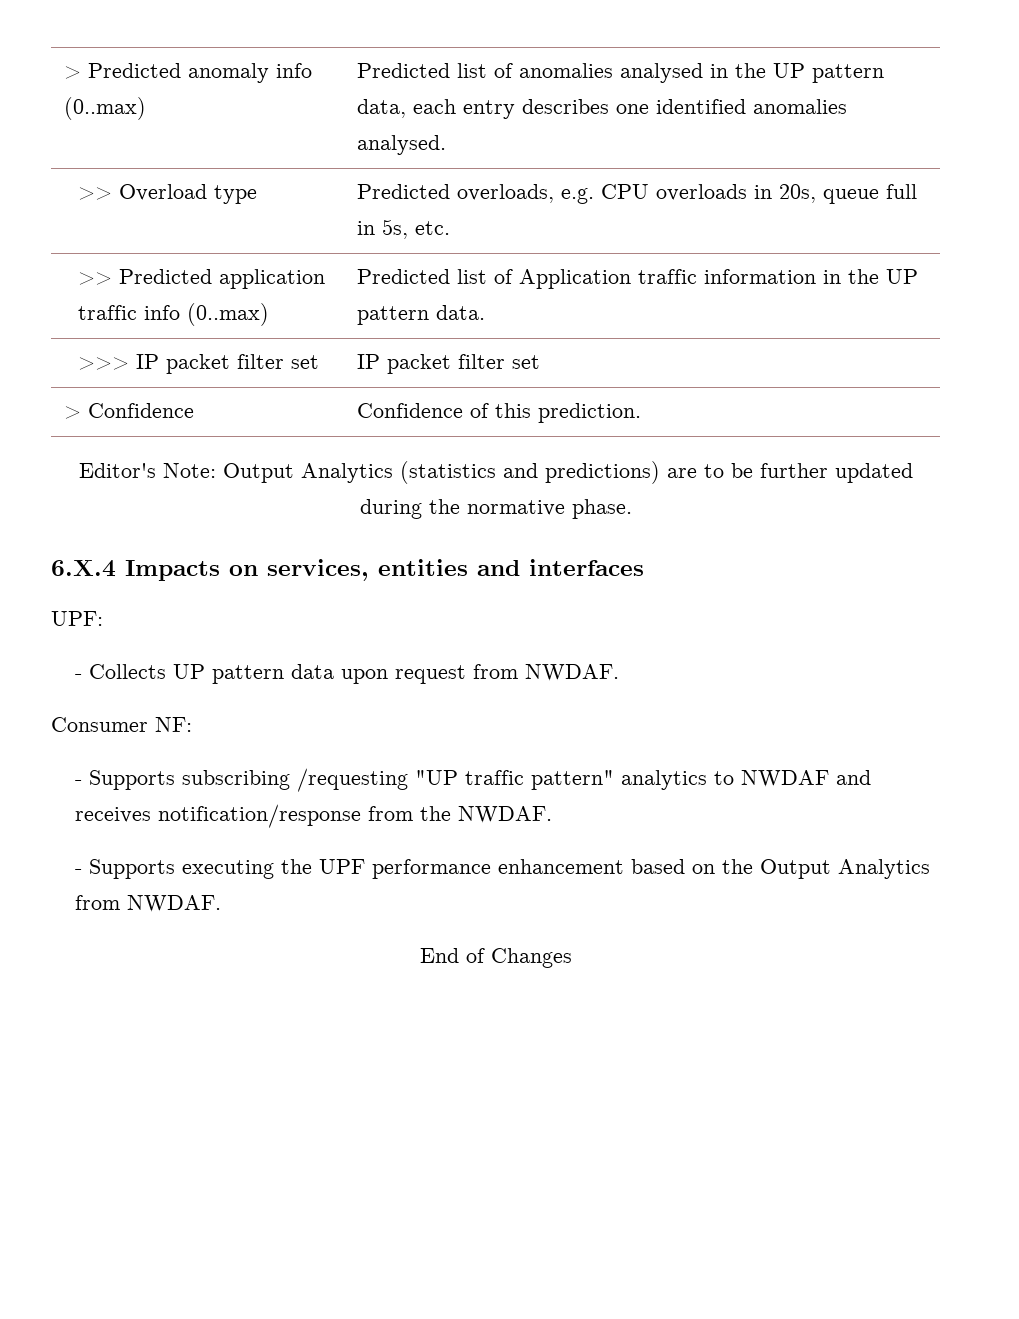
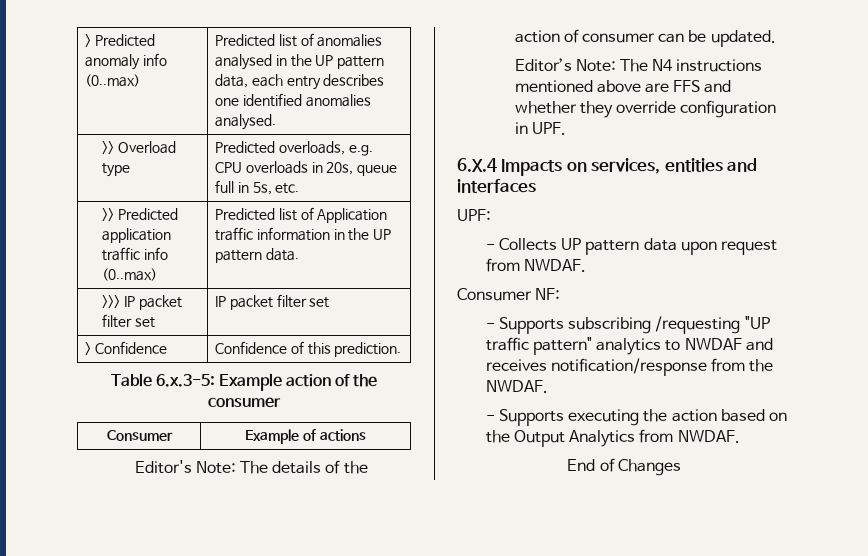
- Editor's Note: Output Analytics (statistics and predictions) are to be further updated during the normative phase.
+ Table 6.x.3-5: Example action of the consumer
+ Consumer | Example of actions
+ Editor's Note: The details of the action of consumer can be updated.
+ Editor’s Note: The N4 instructions mentioned above are FFS and whether they override configuration in UPF.
- - Supports executing the UPF performance enhancement based on the Output Analytics from NWDAF.
+ - Supports executing the action based on the Output Analytics from NWDAF.

